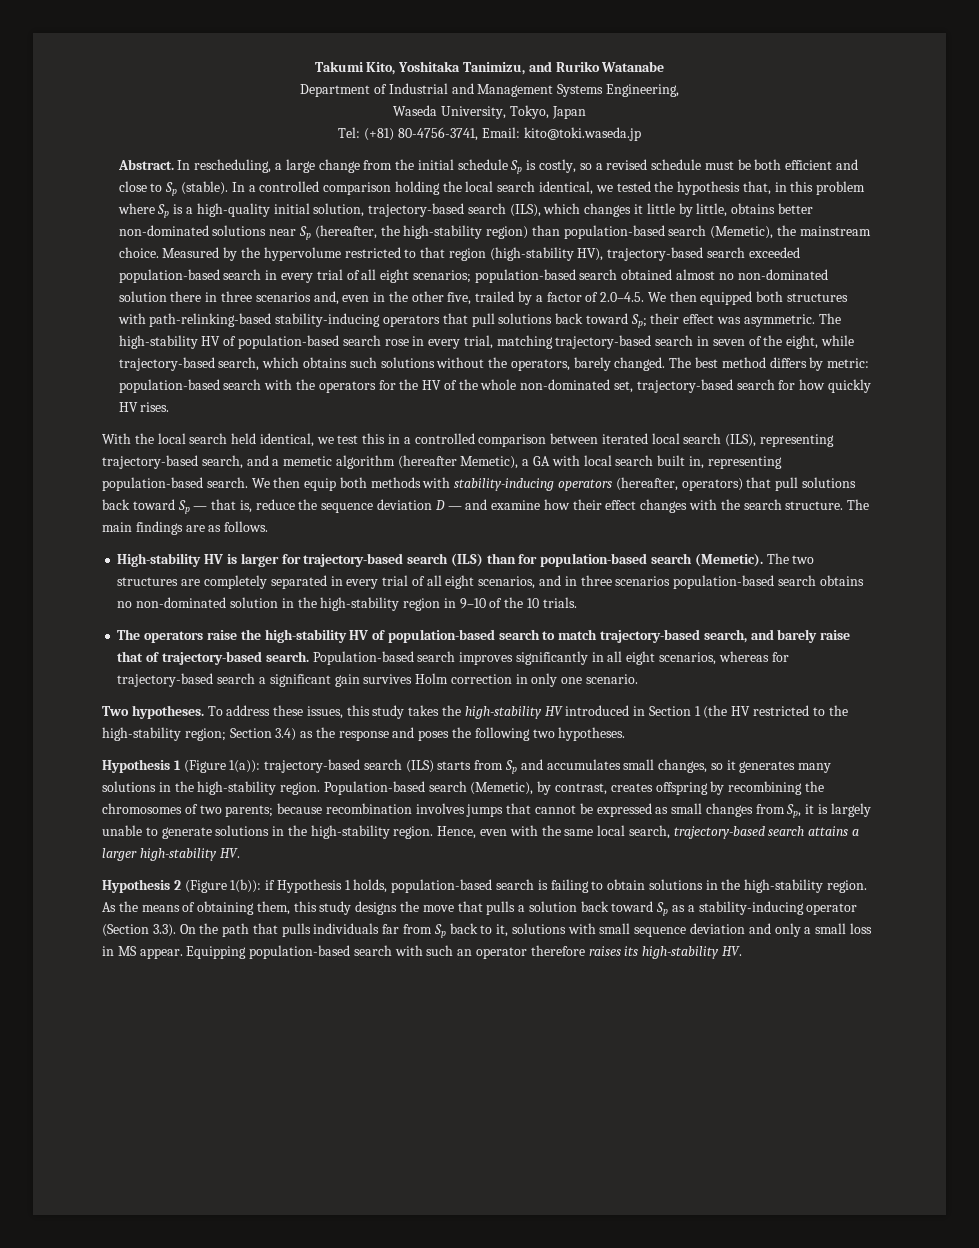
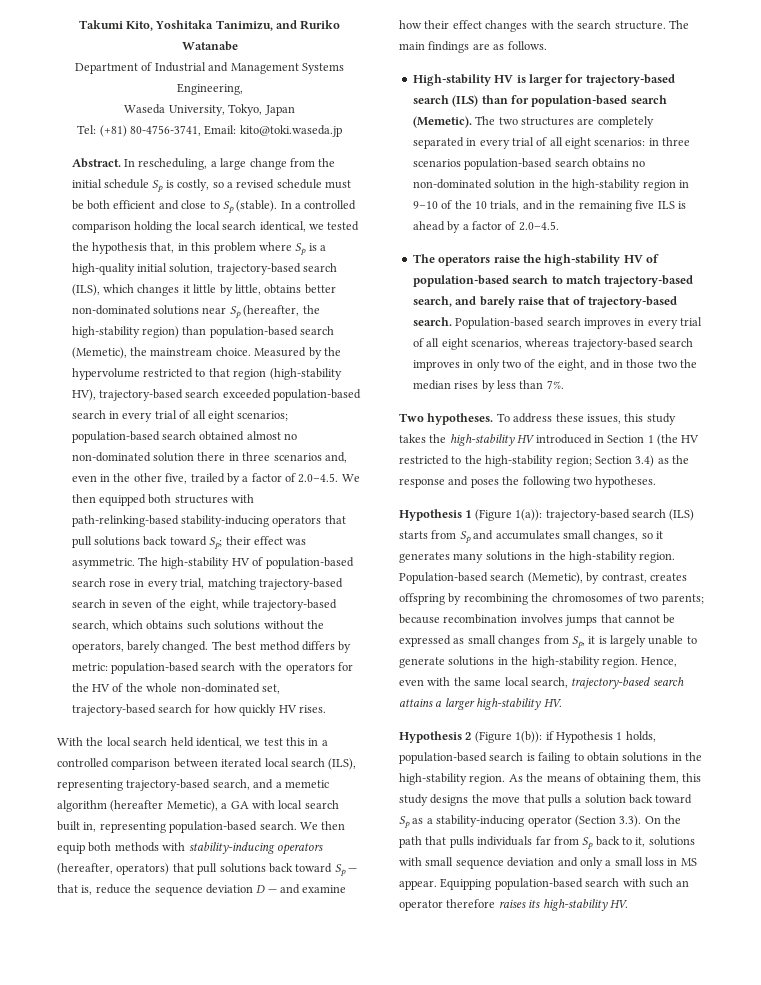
- The two structures are completely separated in every trial of all eight scenarios, and in three scenarios population-based search obtains no non-dominated solution in the high-stability region in 9–10 of the 10 trials.
+ The two structures are completely separated in every trial of all eight scenarios: in three scenarios population-based search obtains no non-dominated solution in the high-stability region in 9–10 of the 10 trials, and in the remaining five ILS is ahead by a factor of 2.0–4.5.
- Population-based search improves significantly in all eight scenarios, whereas for trajectory-based search a significant gain survives Holm correction in only one scenario.
+ Population-based search improves in every trial of all eight scenarios, whereas trajectory-based search improves in only two of the eight, and in those two the median rises by less than 7%.

